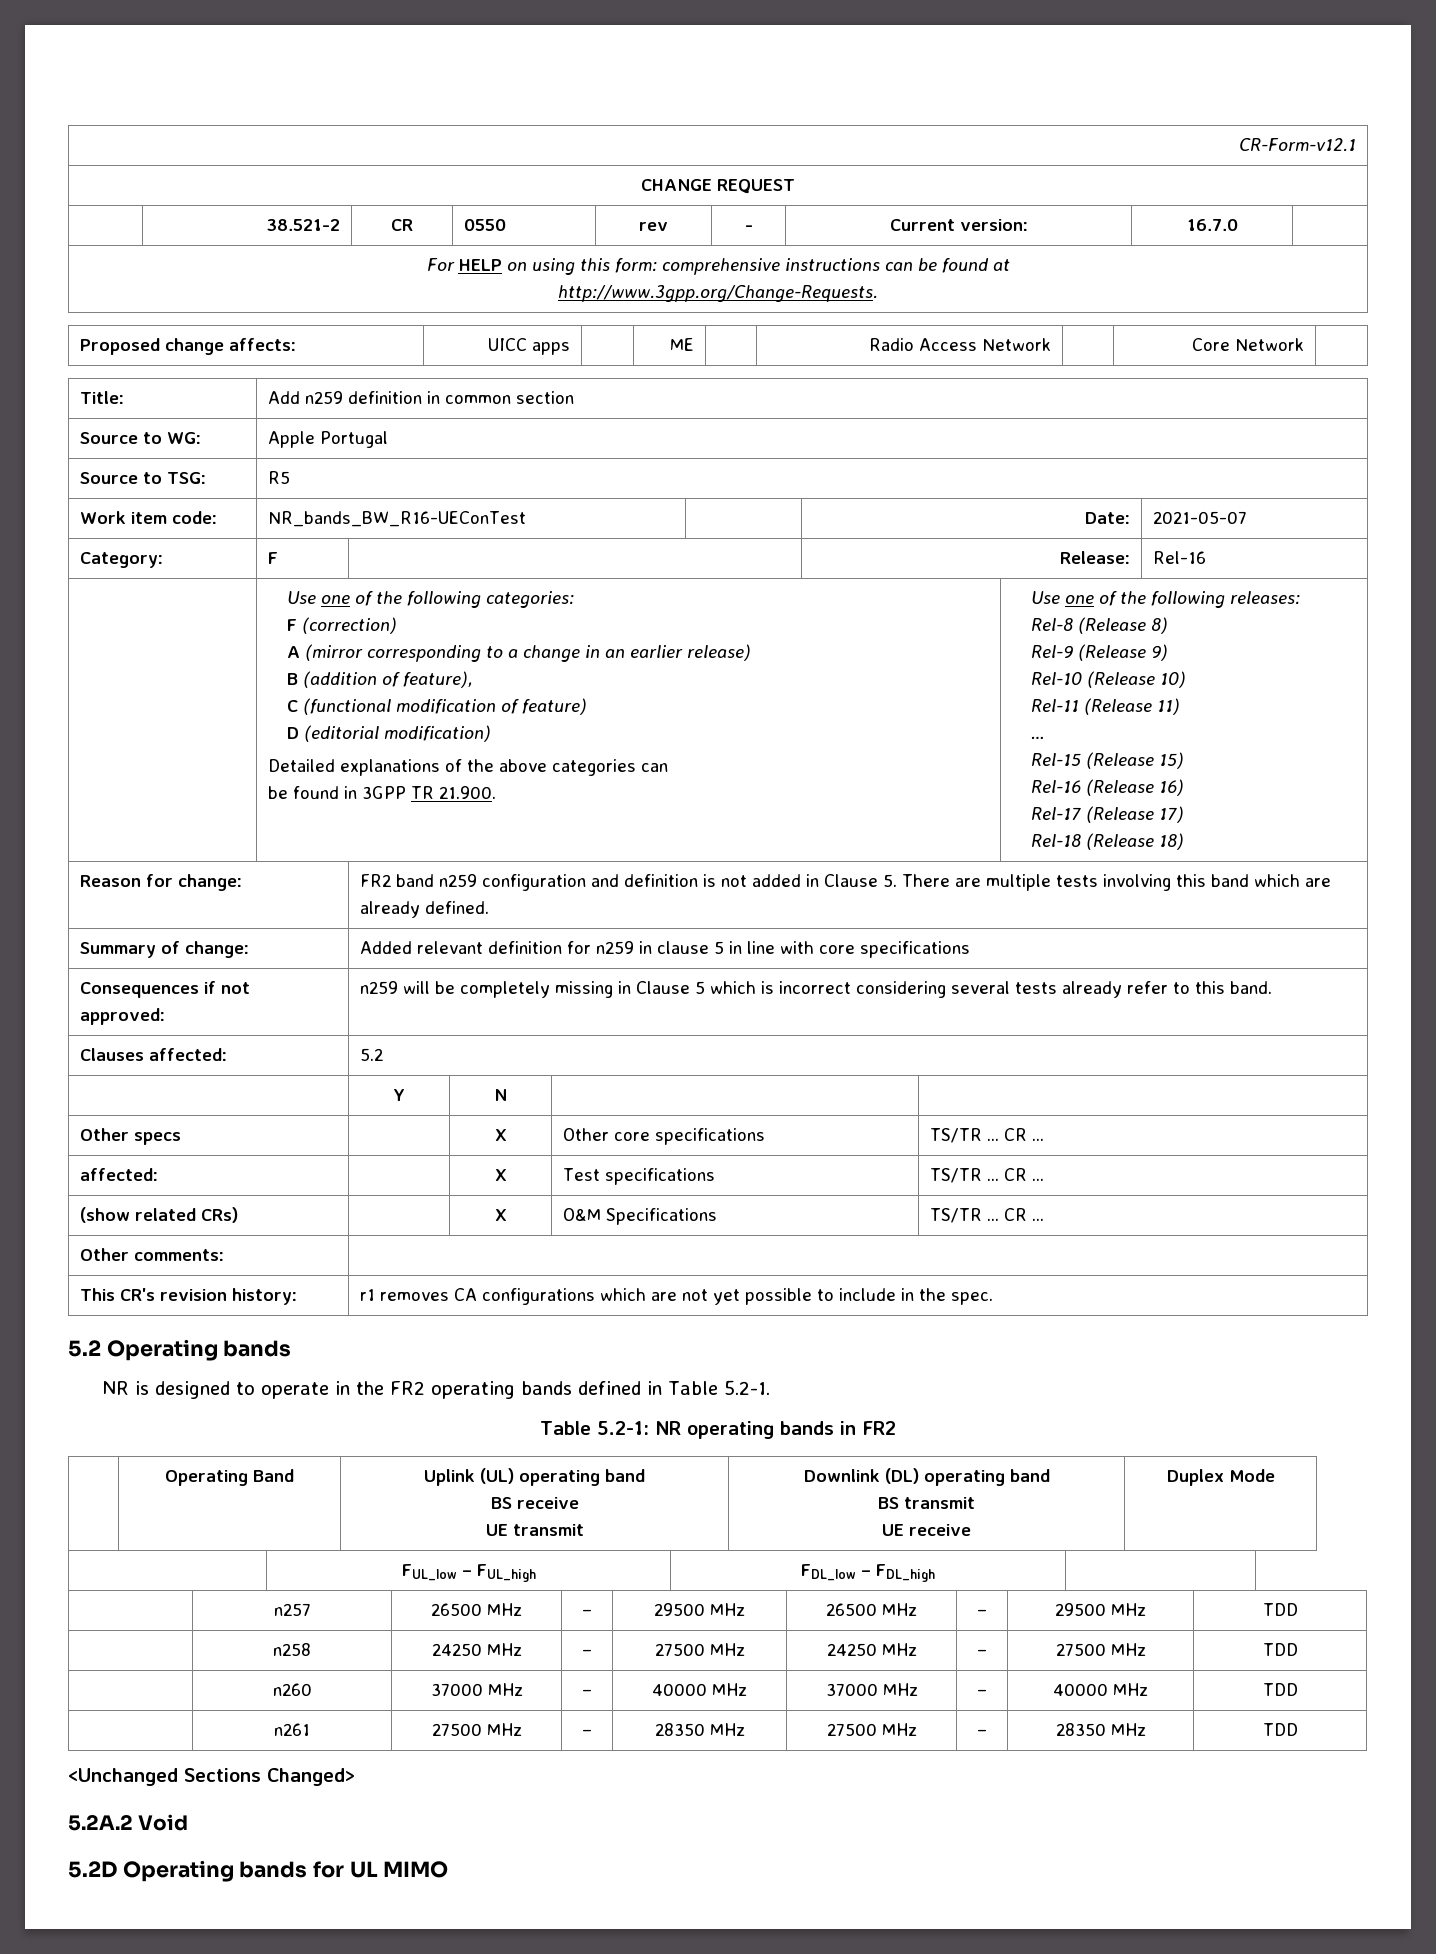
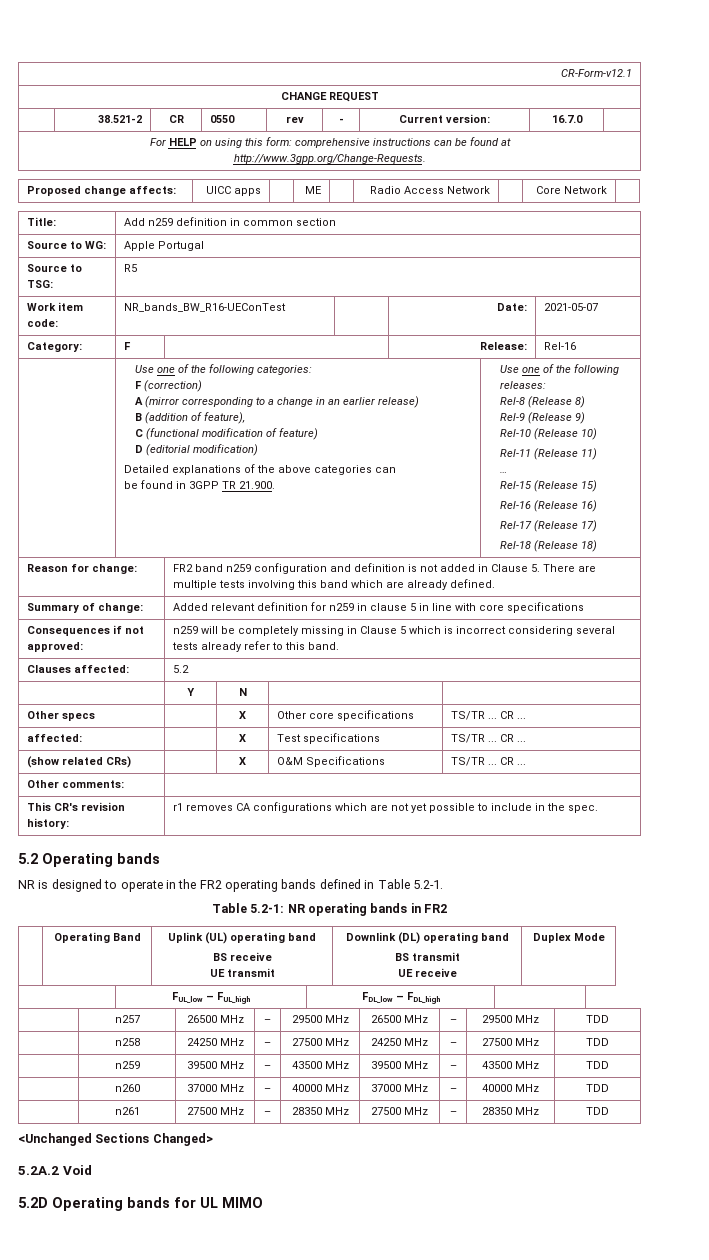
+ | n259 | 39500 MHz | – | 43500 MHz | 39500 MHz | – | 43500 MHz | TDD

